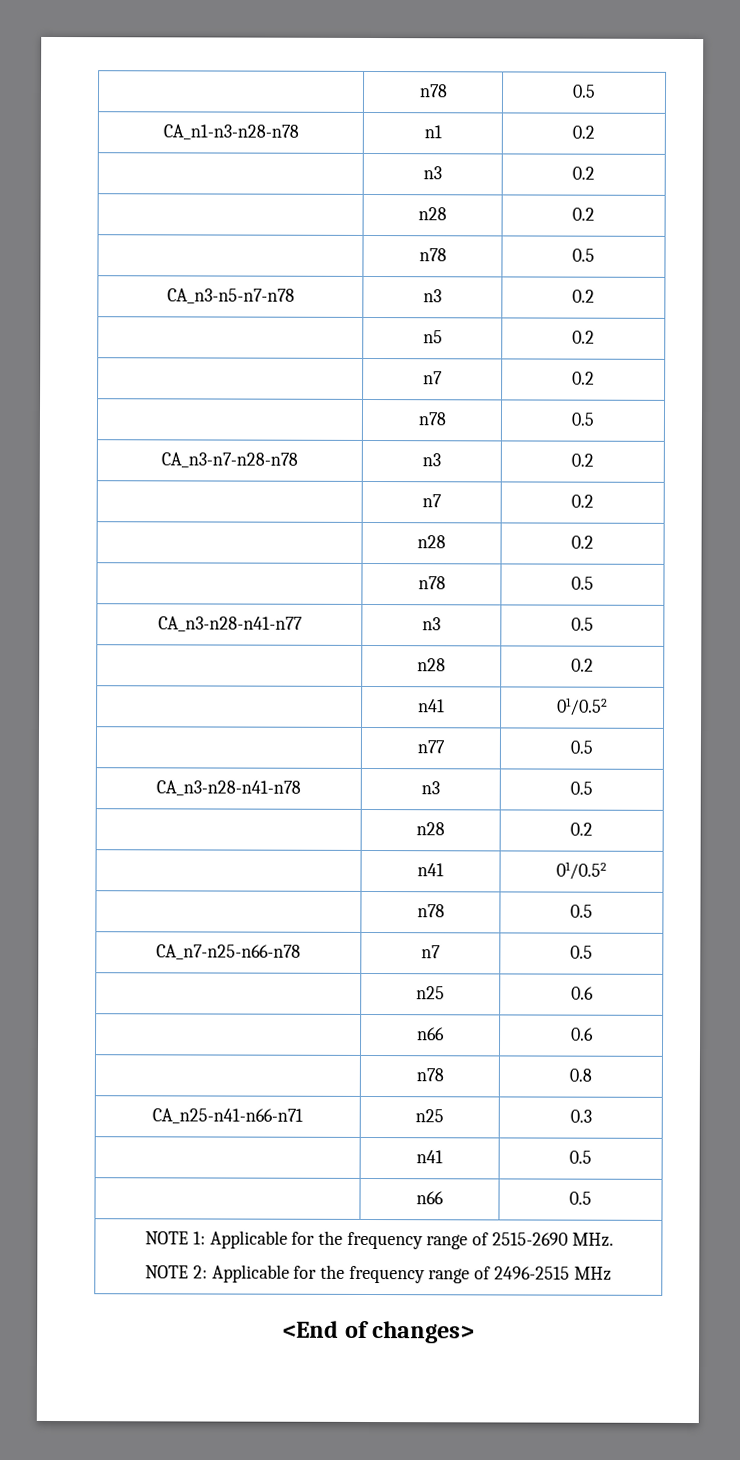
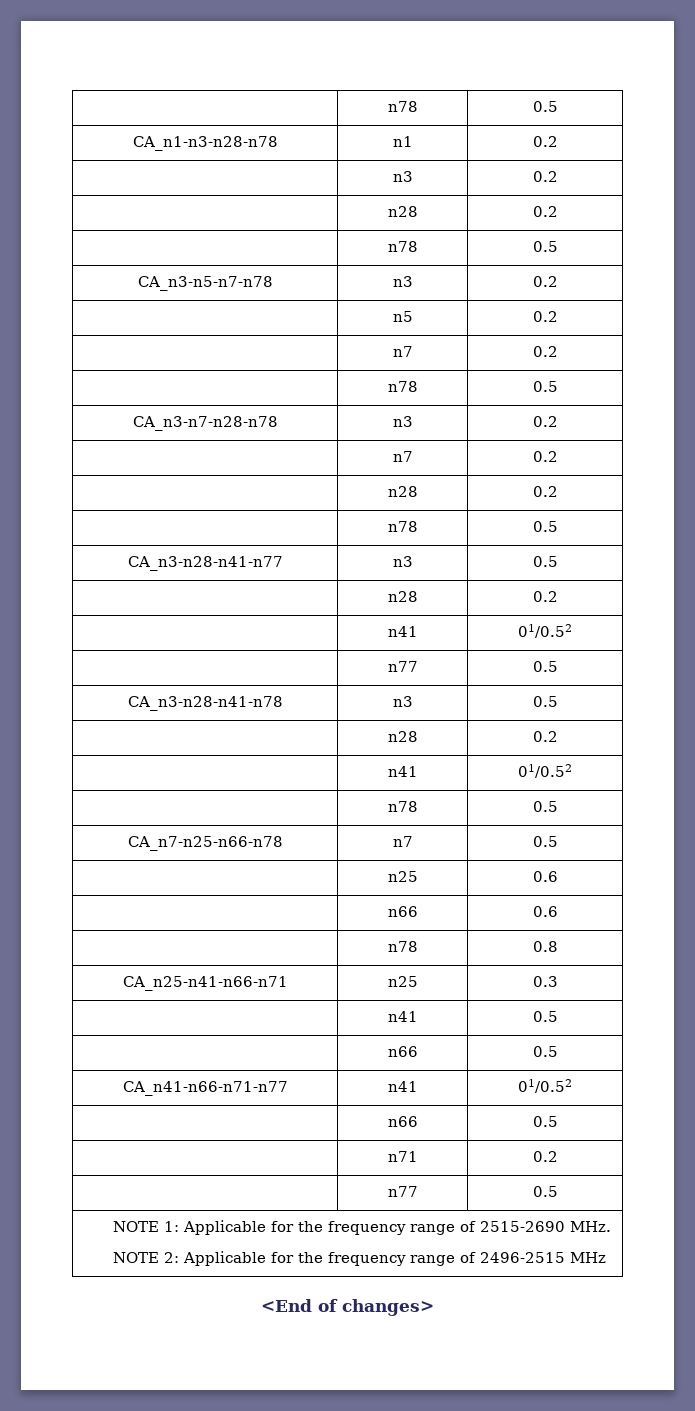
+ CA_n41-n66-n71-n77 | n41 | 01/0.52
+ | n66 | 0.5
+ | n71 | 0.2
+ | n77 | 0.5

